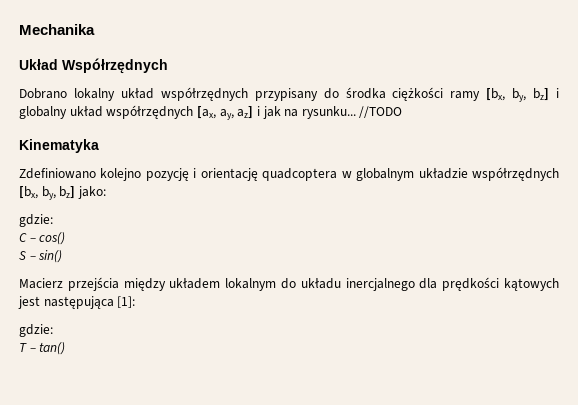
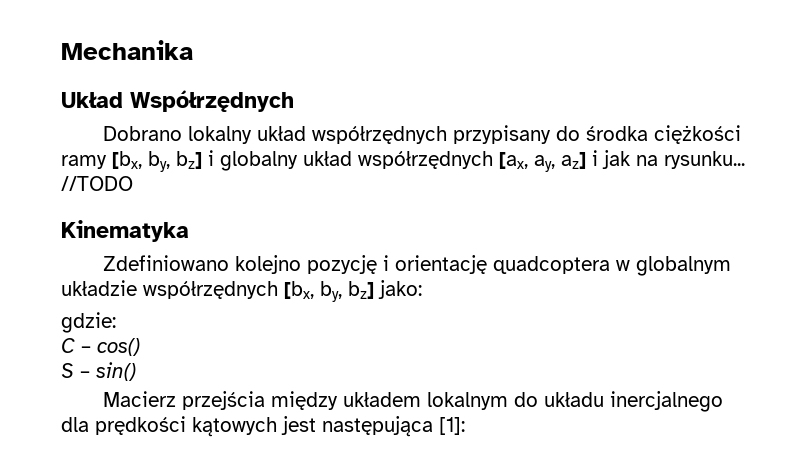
  Macierz przejścia między układem lokalnym do układu inercjalnego dla prędkości kątowych jest następująca [1]:
- gdzie:
- T – tan()

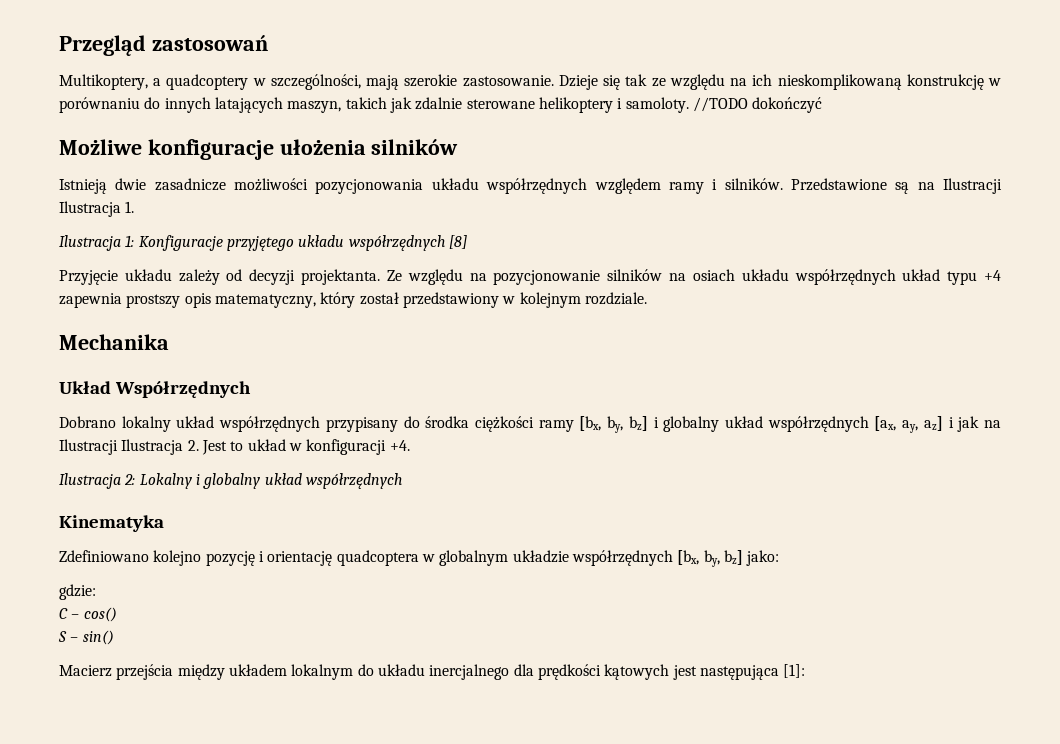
+ Przegląd zastosowań
+ Multikoptery, a quadcoptery w szczególności, mają szerokie zastosowanie. Dzieje się tak ze względu na ich nieskomplikowaną konstrukcję w porównaniu do innych latających maszyn, takich jak zdalnie sterowane helikoptery i samoloty. //TODO dokończyć
+ Możliwe konfiguracje ułożenia silników
+ Istnieją dwie zasadnicze możliwości pozycjonowania układu współrzędnych względem ramy i silników. Przedstawione są na Ilustracji Ilustracja 1.
+ Ilustracja 1: Konfiguracje przyjętego układu współrzędnych [8]
+ Przyjęcie układu zależy od decyzji projektanta. Ze względu na pozycjonowanie silników na osiach układu współrzędnych układ typu +4 zapewnia prostszy opis matematyczny, który został przedstawiony w kolejnym rozdziale.
- Dobrano lokalny układ współrzędnych przypisany do środka ciężkości ramy [bx, by, bz] i globalny układ współrzędnych [ax, ay, az] i jak na rysunku... //TODO
+ Dobrano lokalny układ współrzędnych przypisany do środka ciężkości ramy [bx, by, bz] i globalny układ współrzędnych [ax, ay, az] i jak na Ilustracji Ilustracja 2. Jest to układ w konfiguracji +4.
+ Ilustracja 2: Lokalny i globalny układ współrzędnych

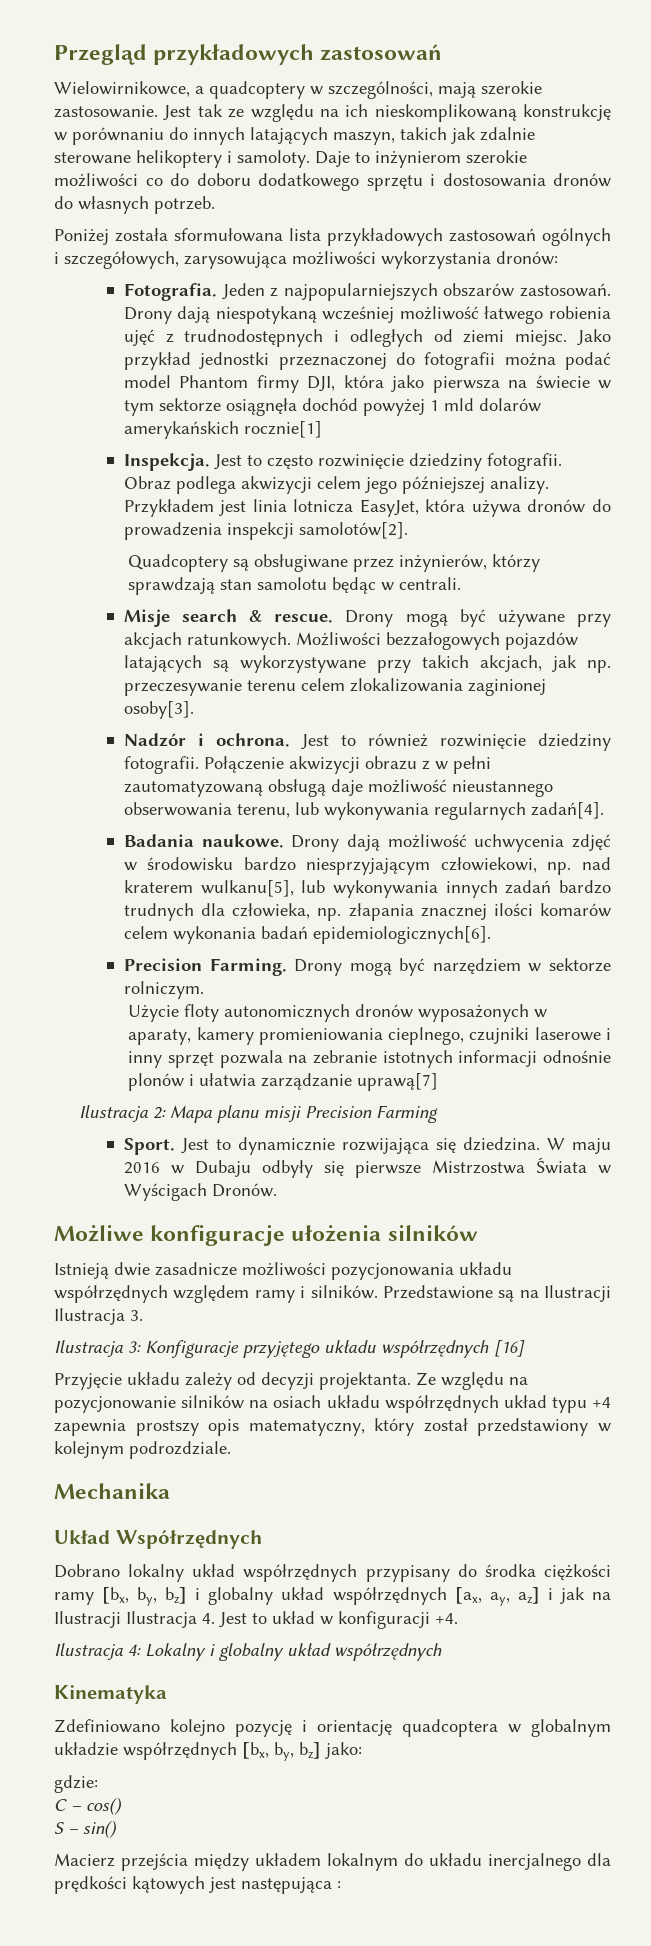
- Przegląd zastosowań
+ Przegląd przykładowych zastosowań
- Multikoptery, a quadcoptery w szczególności, mają szerokie zastosowanie.
+ Wielowirnikowce, a quadcoptery w szczególności, mają szerokie zastosowanie.
- Dzieje się tak ze względu na ich nieskomplikowaną konstrukcję w porównaniu do innych latających maszyn, takich jak zdalnie sterowane helikoptery i samoloty.
+ Jest tak ze względu na ich nieskomplikowaną konstrukcję w porównaniu do innych latających maszyn, takich jak zdalnie sterowane helikoptery i samoloty.
- //TODO dokończyć
+ Daje to inżynierom szerokie możliwości co do doboru dodatkowego sprzętu i dostosowania dronów do własnych potrzeb.
+ Poniżej została sformułowana lista przykładowych zastosowań ogólnych i szczegółowych, zarysowująca możliwości wykorzystania dronów:
+ Fotografia. Jeden z najpopularniejszych obszarów zastosowań. Drony dają niespotykaną wcześniej możliwość łatwego robienia ujęć z trudnodostępnych i odległych od ziemi miejsc. Jako przykład jednostki przeznaczonej do fotografii można podać model Phantom firmy DJI, która jako pierwsza na świecie w tym sektorze osiągnęła dochód powyżej 1 mld dolarów amerykańskich rocznie[1]
+ Inspekcja. Jest to często rozwinięcie dziedziny fotografii. Obraz podlega akwizycji celem jego późniejszej analizy. Przykładem jest linia lotnicza EasyJet, która używa dronów do prowadzenia inspekcji samolotów[2].
+ Quadcoptery są obsługiwane przez inżynierów, którzy sprawdzają stan samolotu będąc w centrali.
+ Misje search & rescue. Drony mogą być używane przy akcjach ratunkowych. Możliwości bezzałogowych pojazdów latających są wykorzystywane przy takich akcjach, jak np. przeczesywanie terenu celem zlokalizowania zaginionej osoby[3].
+ Nadzór i ochrona. Jest to również rozwinięcie dziedziny fotografii. Połączenie akwizycji obrazu z w pełni zautomatyzowaną obsługą daje możliwość nieustannego obserwowania terenu, lub wykonywania regularnych zadań[4].
+ Badania naukowe. Drony dają możliwość uchwycenia zdjęć w środowisku bardzo niesprzyjającym człowiekowi, np. nad kraterem wulkanu[5], lub wykonywania innych zadań bardzo trudnych dla człowieka, np. złapania znacznej ilości komarów celem wykonania badań epidemiologicznych[6].
+ Precision Farming. Drony mogą być narzędziem w sektorze rolniczym.
+ Użycie floty autonomicznych dronów wyposażonych w aparaty, kamery promieniowania cieplnego, czujniki laserowe i inny sprzęt pozwala na zebranie istotnych informacji odnośnie plonów i ułatwia zarządzanie uprawą[7]
+ Ilustracja 2: Mapa planu misji Precision Farming
+ Sport. Jest to dynamicznie rozwijająca się dziedzina. W maju 2016 w Dubaju odbyły się pierwsze Mistrzostwa Świata w Wyścigach Dronów.
- Przedstawione są na Ilustracji Ilustracja 1.
- Ilustracja 1: Konfiguracje przyjętego układu współrzędnych [8]
+ Przedstawione są na Ilustracji Ilustracja 3.
+ Ilustracja 3: Konfiguracje przyjętego układu współrzędnych [16]
- Ze względu na pozycjonowanie silników na osiach układu współrzędnych układ typu +4 zapewnia prostszy opis matematyczny, który został przedstawiony w kolejnym rozdziale.
+ Ze względu na pozycjonowanie silników na osiach układu współrzędnych układ typu +4 zapewnia prostszy opis matematyczny, który został przedstawiony w kolejnym podrozdziale.
- Dobrano lokalny układ współrzędnych przypisany do środka ciężkości ramy [bx, by, bz] i globalny układ współrzędnych [ax, ay, az] i jak na Ilustracji Ilustracja 2. Jest to układ w konfiguracji +4.
+ Dobrano lokalny układ współrzędnych przypisany do środka ciężkości ramy [bx, by, bz] i globalny układ współrzędnych [ax, ay, az] i jak na Ilustracji Ilustracja 4. Jest to układ w konfiguracji +4.
- Ilustracja 2: Lokalny i globalny układ współrzędnych
+ Ilustracja 4: Lokalny i globalny układ współrzędnych
- Macierz przejścia między układem lokalnym do układu inercjalnego dla prędkości kątowych jest następująca [1]:
+ Macierz przejścia między układem lokalnym do układu inercjalnego dla prędkości kątowych jest następująca :

